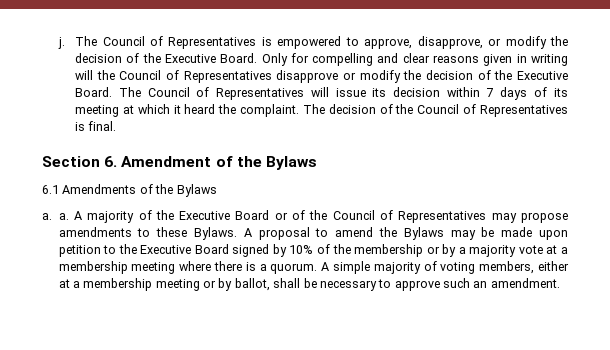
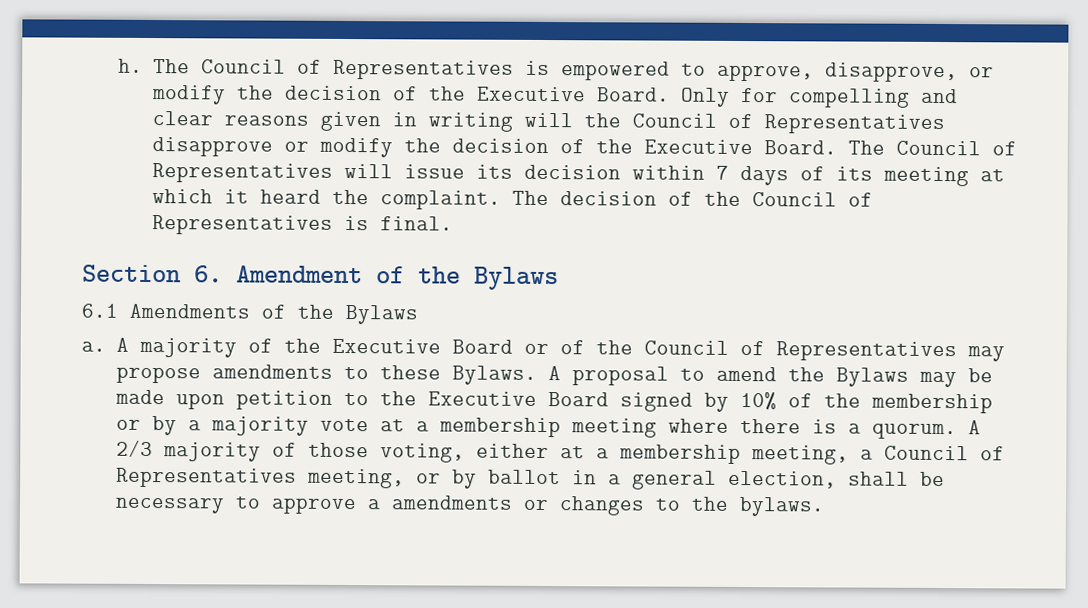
- j.
+ h.
- a. a.
+ a.
- A simple majority of voting members, either at a membership meeting or by ballot, shall be necessary to approve such an amendment.
+ A 2/3 majority of those voting, either at a membership meeting, a Council of Representatives meeting, or by ballot in a general election, shall be necessary to approve a amendments or changes to the bylaws.

